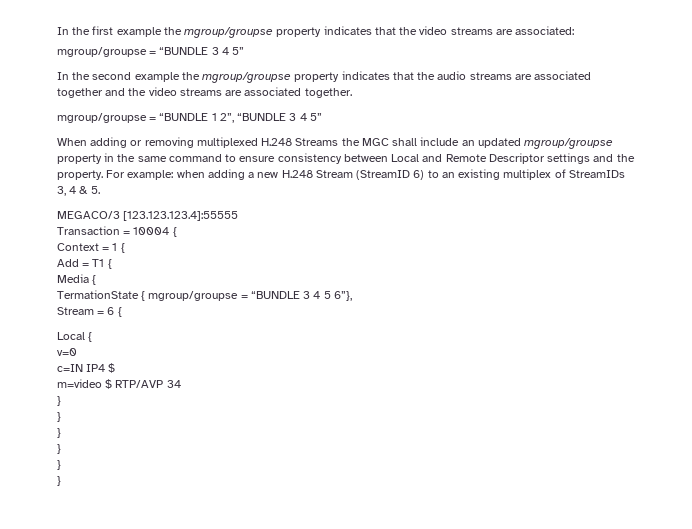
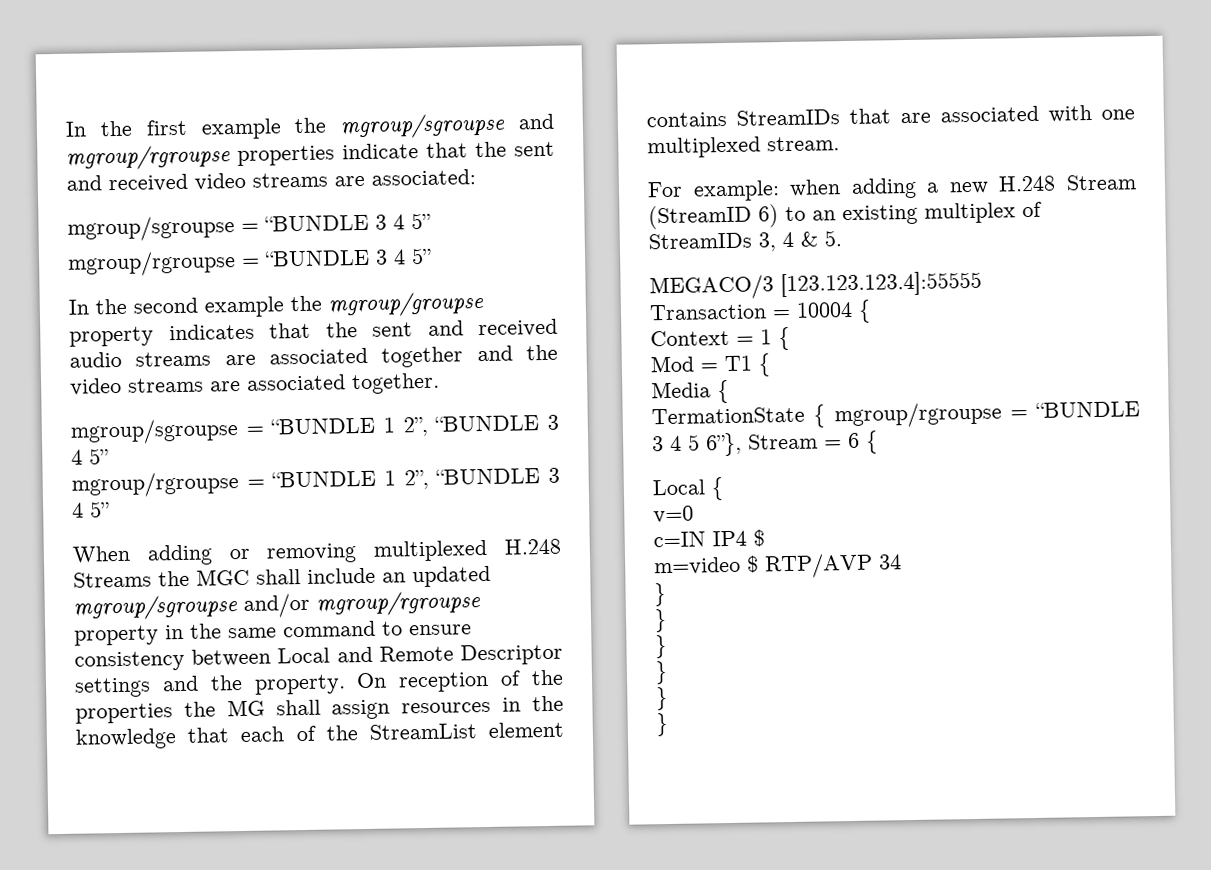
- In the first example the mgroup/groupse property indicates that the video streams are associated:
- mgroup/groupse = “BUNDLE 3 4 5”
+ In the first example the mgroup/sgroupse and mgroup/rgroupse properties indicate that the sent and received video streams are associated:
+ mgroup/sgroupse = “BUNDLE 3 4 5”
+ mgroup/rgroupse = “BUNDLE 3 4 5”
- In the second example the mgroup/groupse property indicates that the audio streams are associated together and the video streams are associated together.
+ In the second example the mgroup/groupse property indicates that the sent and received audio streams are associated together and the video streams are associated together.
- mgroup/groupse = “BUNDLE 1 2”, “BUNDLE 3 4 5”
+ mgroup/sgroupse = “BUNDLE 1 2”, “BUNDLE 3 4 5”
+ mgroup/rgroupse = “BUNDLE 1 2”, “BUNDLE 3 4 5”
- When adding or removing multiplexed H.248 Streams the MGC shall include an updated mgroup/groupse property in the same command to ensure consistency between Local and Remote Descriptor settings and the property. For example: when adding a new H.248 Stream (StreamID 6) to an existing multiplex of StreamIDs 3, 4 & 5.
+ When adding or removing multiplexed H.248 Streams the MGC shall include an updated mgroup/sgroupse and/or mgroup/rgroupse property in the same command to ensure consistency between Local and Remote Descriptor settings and the property. On reception of the properties the MG shall assign resources in the knowledge that each of the StreamList element contains StreamIDs that are associated with one multiplexed stream.
+ For example: when adding a new H.248 Stream (StreamID 6) to an existing multiplex of StreamIDs 3, 4 & 5.
- Add = T1 {
+ Mod = T1 {
- TermationState { mgroup/groupse = “BUNDLE 3 4 5 6”},
- Stream = 6 {
+ TermationState { mgroup/rgroupse = “BUNDLE 3 4 5 6”}, Stream = 6 {

